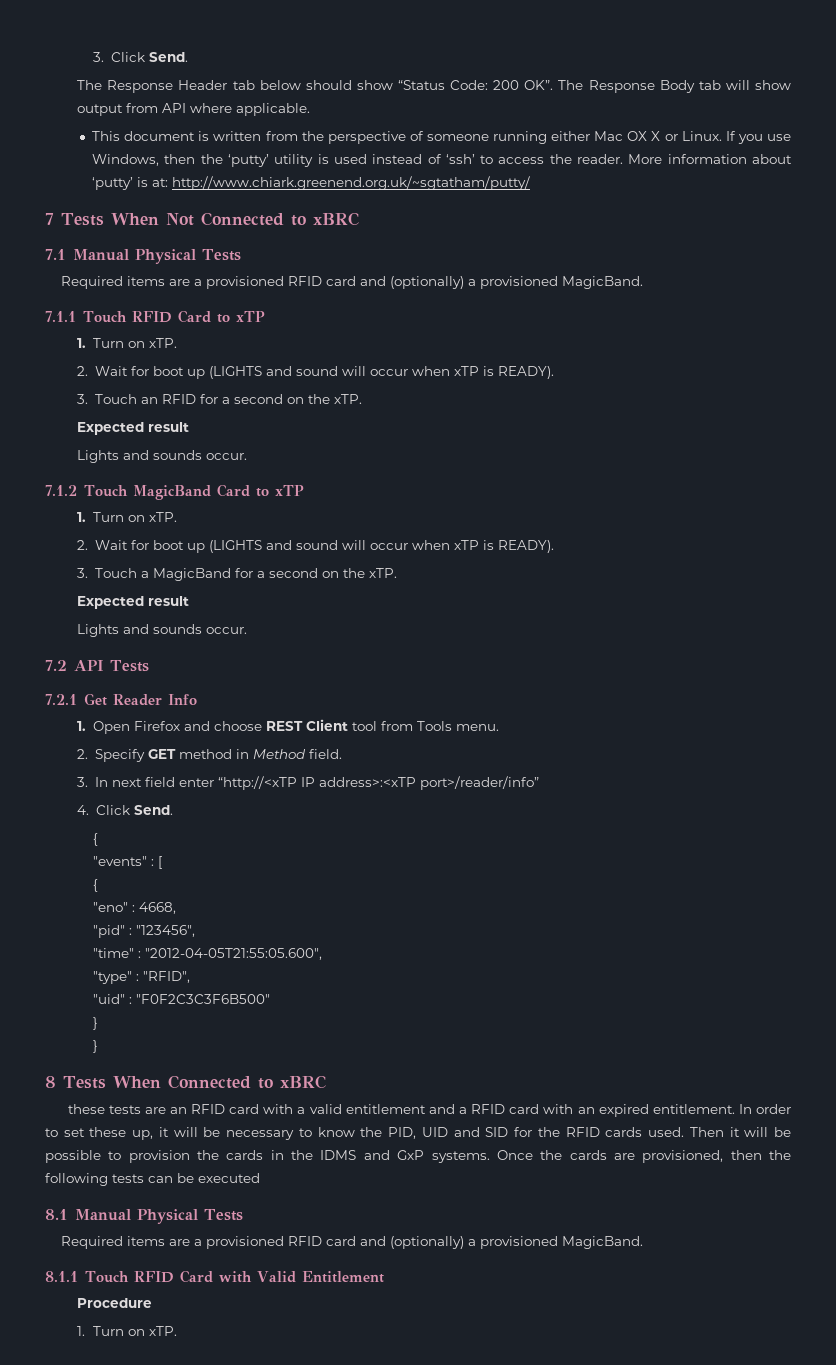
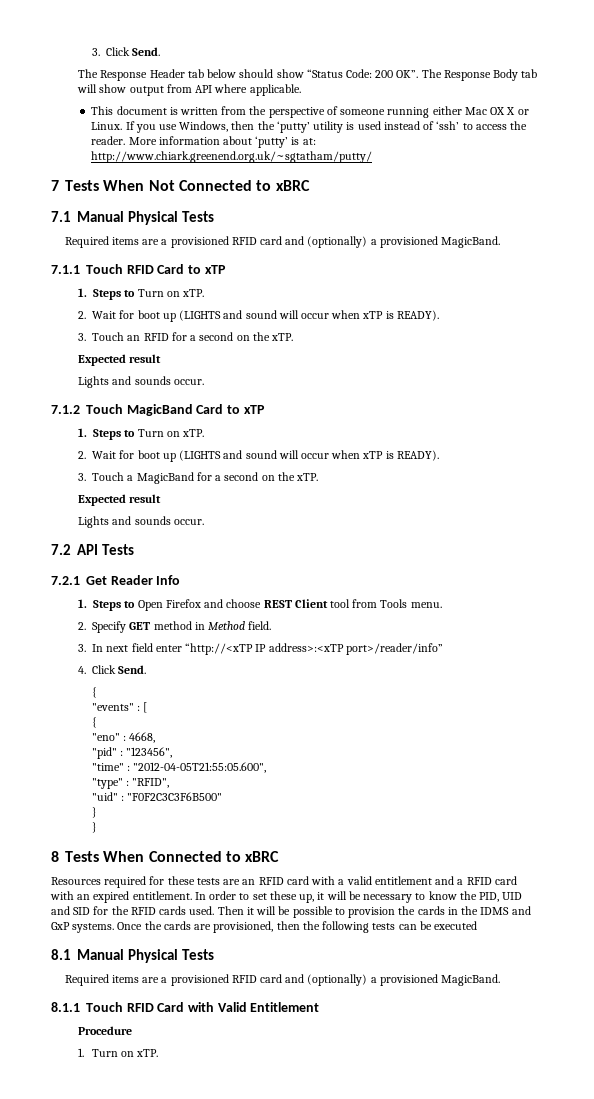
  7.1.1 Touch RFID Card to xTP
- 1. Turn on xTP.
+ 1. Steps to Turn on xTP.
  7.1.2 Touch MagicBand Card to xTP
- 1. Turn on xTP.
+ 1. Steps to Turn on xTP.
- 1. Open Firefox and choose REST Client tool from Tools menu.
+ 1. Steps to Open Firefox and choose REST Client tool from Tools menu.
- these tests are an RFID card with a valid entitlement and a RFID card with an expired entitlement.
+ Resources required for these tests are an RFID card with a valid entitlement and a RFID card with an expired entitlement.

